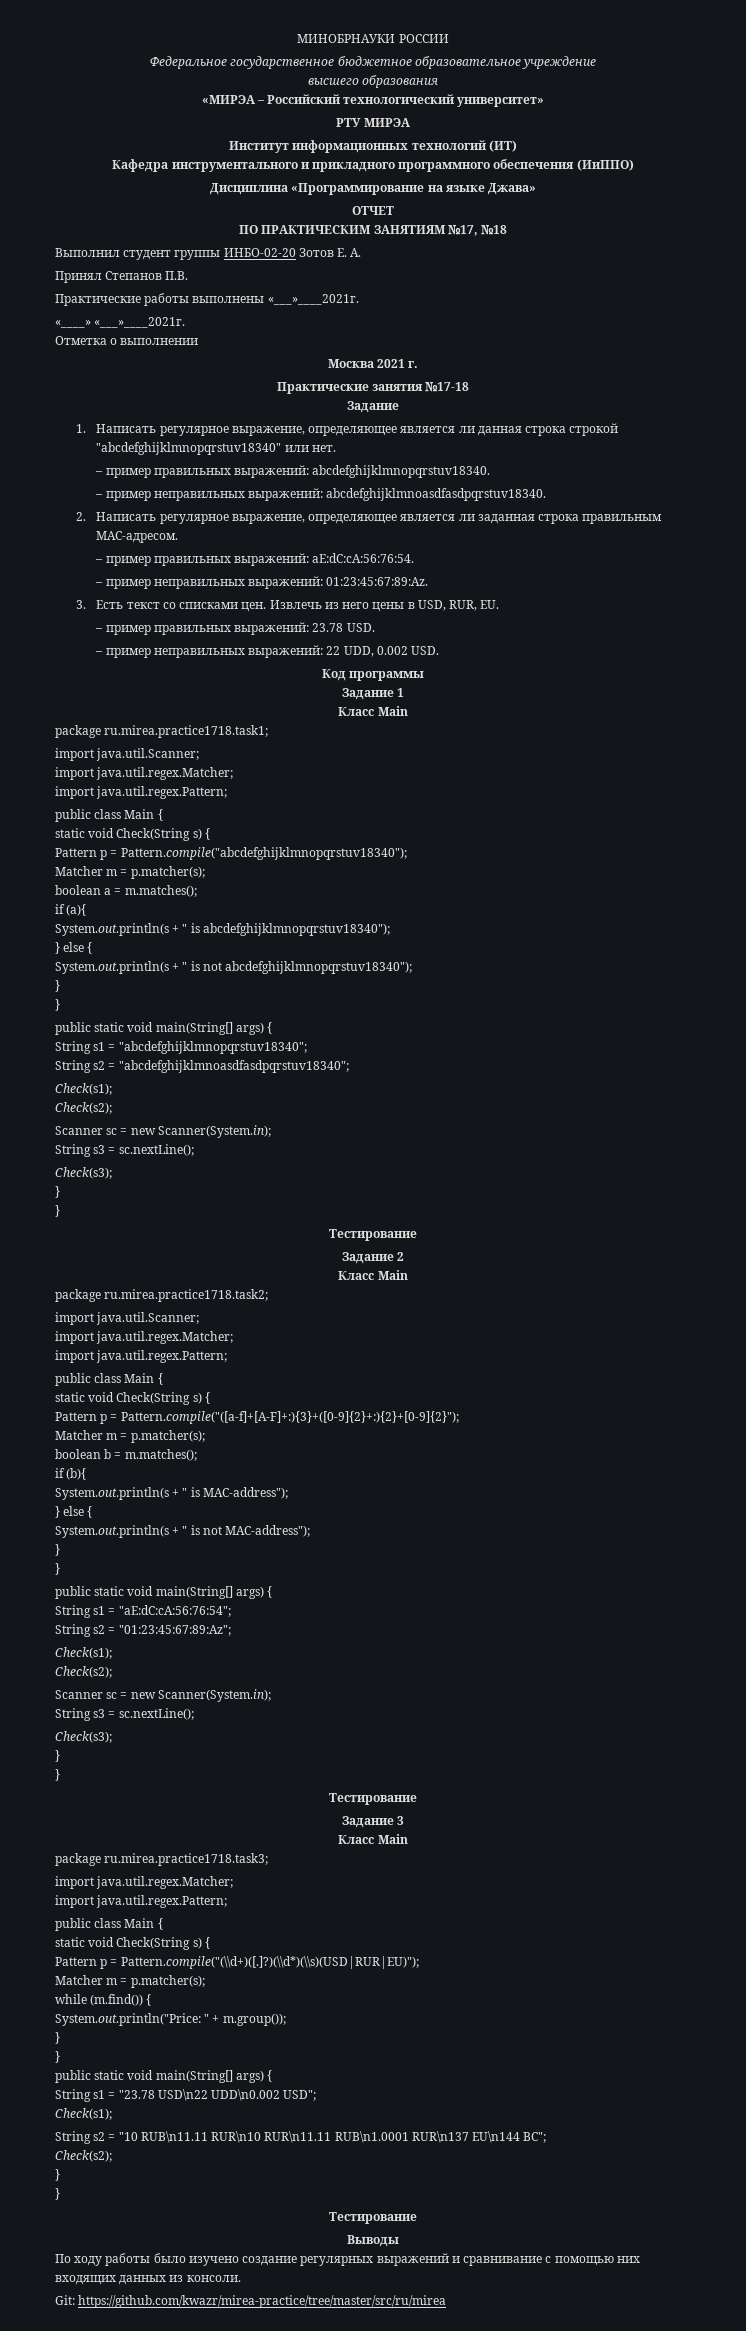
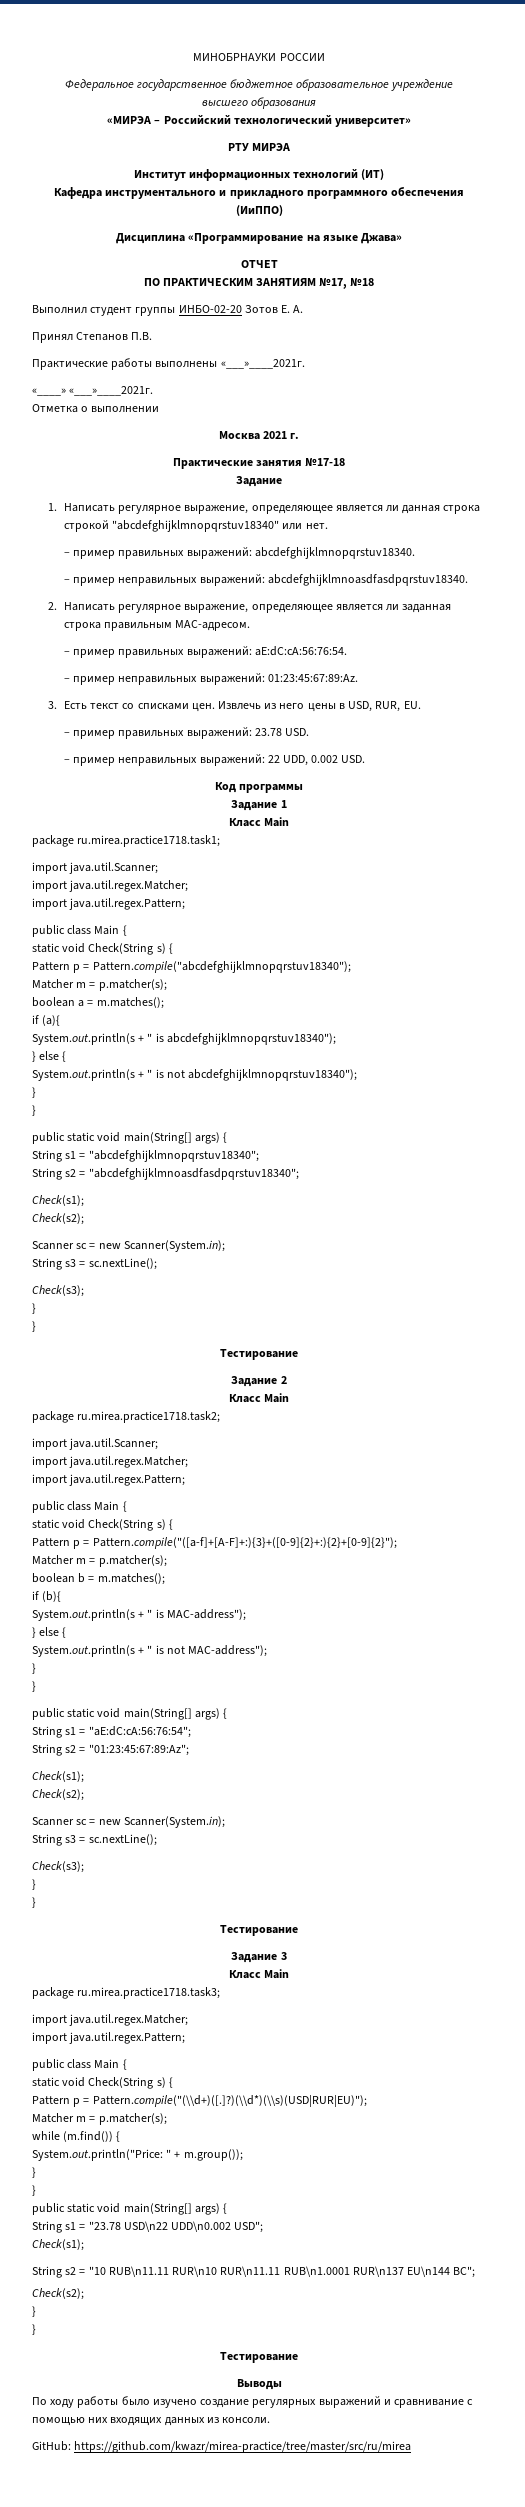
- Git: https://github.com/kwazr/mirea-practice/tree/master/src/ru/mirea
+ GitHub: https://github.com/kwazr/mirea-practice/tree/master/src/ru/mirea

